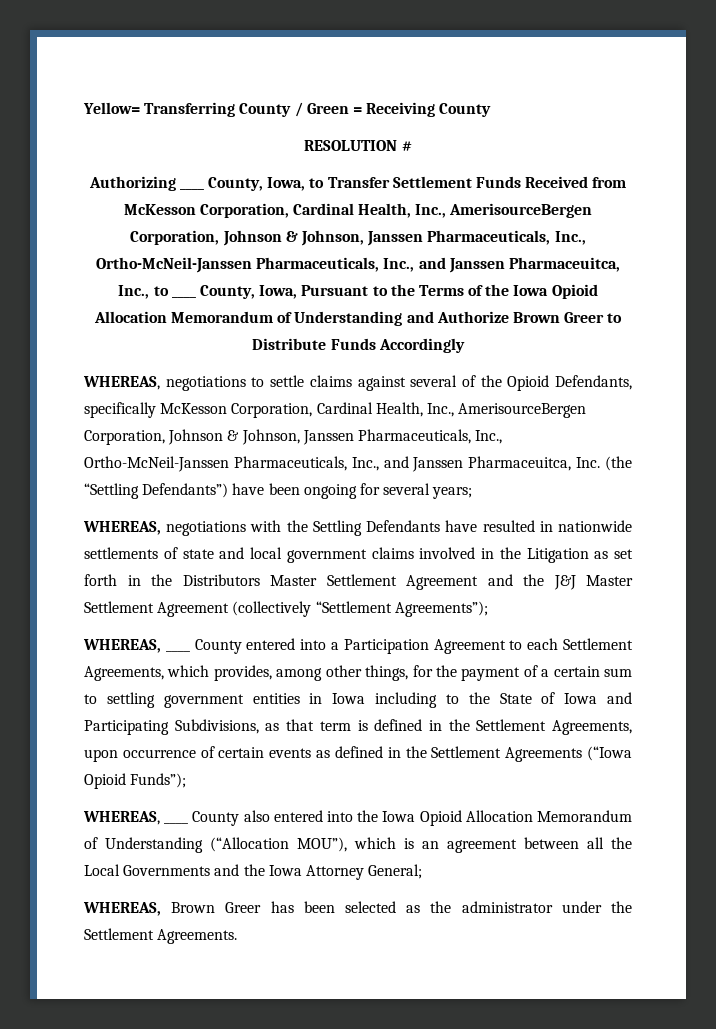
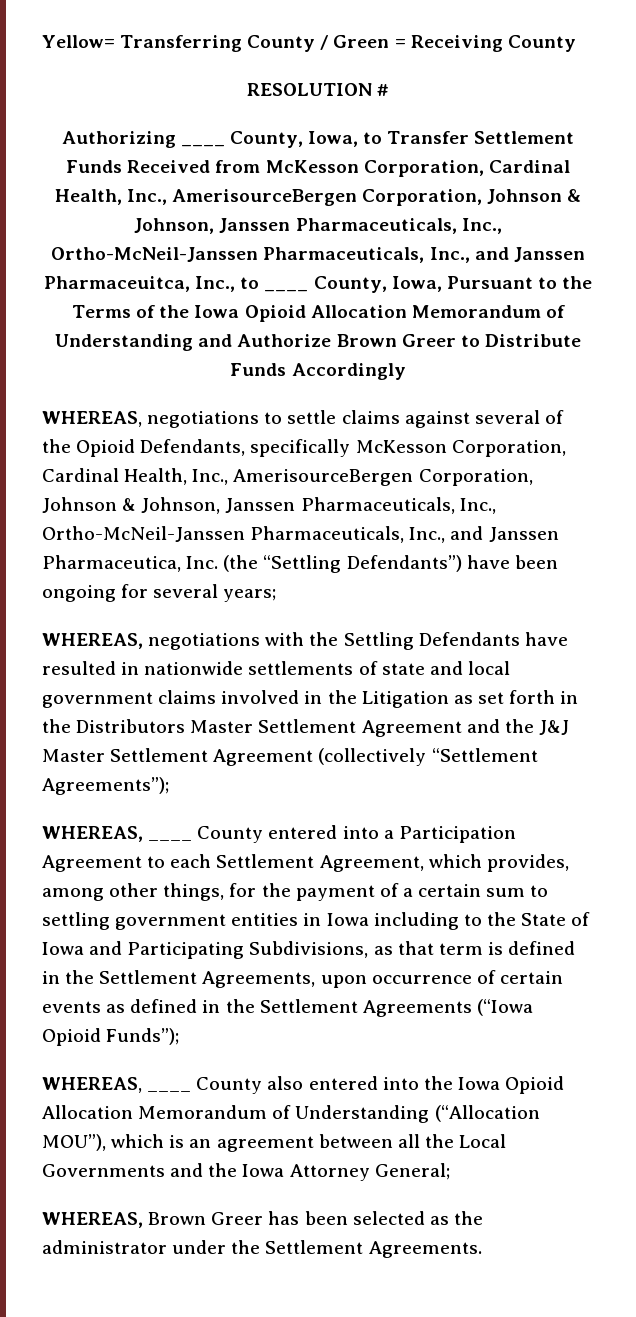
- WHEREAS, negotiations to settle claims against several of the Opioid Defendants, specifically McKesson Corporation, Cardinal Health, Inc., AmerisourceBergen Corporation, Johnson & Johnson, Janssen Pharmaceuticals, Inc., Ortho-McNeil-Janssen Pharmaceuticals, Inc., and Janssen Pharmaceuitca, Inc. (the “Settling Defendants”) have been ongoing for several years;
+ WHEREAS, negotiations to settle claims against several of the Opioid Defendants, specifically McKesson Corporation, Cardinal Health, Inc., AmerisourceBergen Corporation, Johnson & Johnson, Janssen Pharmaceuticals, Inc., Ortho-McNeil-Janssen Pharmaceuticals, Inc., and Janssen Pharmaceutica, Inc. (the “Settling Defendants”) have been ongoing for several years;
- WHEREAS, ____ County entered into a Participation Agreement to each Settlement Agreements, which provides, among other things, for the payment of a certain sum to settling government entities in Iowa including to the State of Iowa and Participating Subdivisions, as that term is defined in the Settlement Agreements, upon occurrence of certain events as defined in the Settlement Agreements (“Iowa Opioid Funds”);
+ WHEREAS, ____ County entered into a Participation Agreement to each Settlement Agreement, which provides, among other things, for the payment of a certain sum to settling government entities in Iowa including to the State of Iowa and Participating Subdivisions, as that term is defined in the Settlement Agreements, upon occurrence of certain events as defined in the Settlement Agreements (“Iowa Opioid Funds”);

